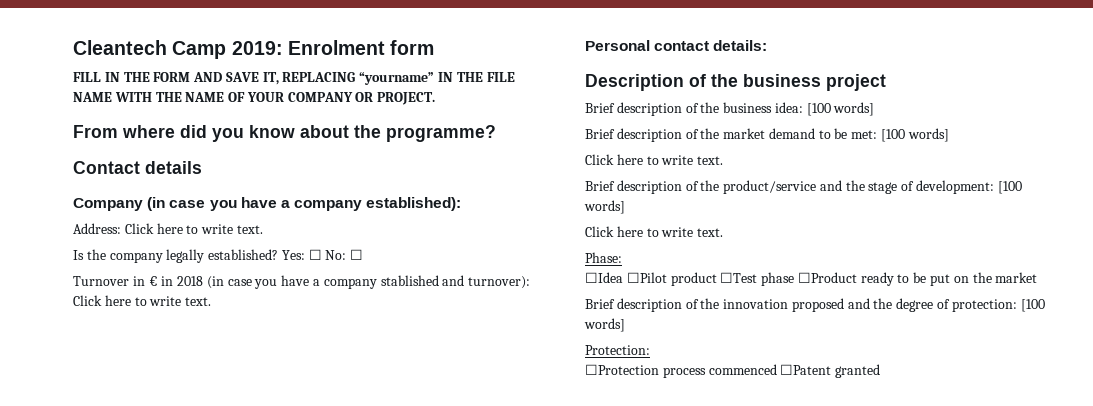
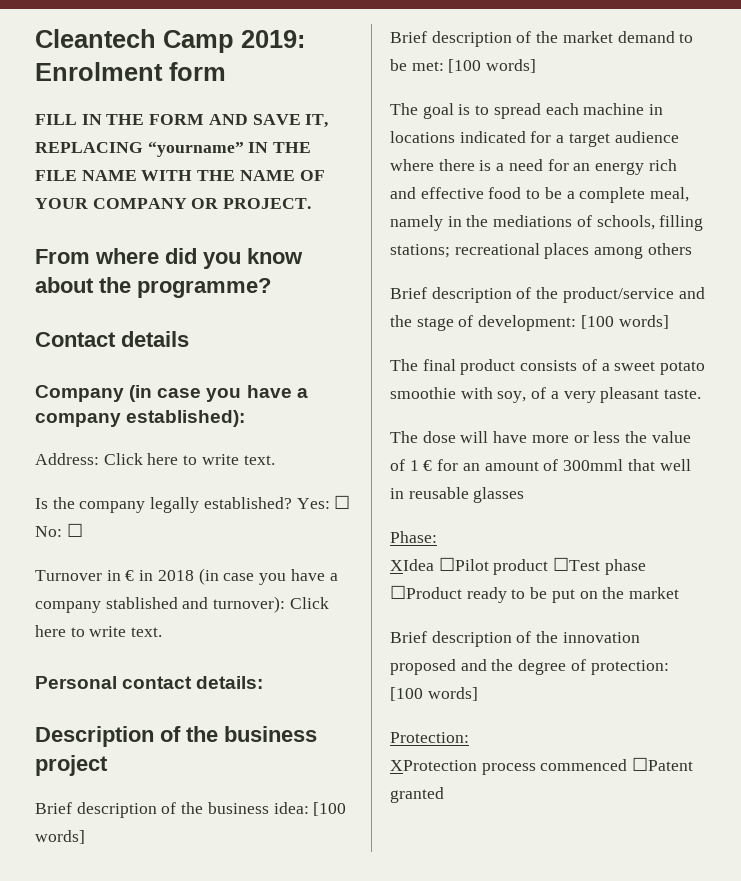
  Brief description of the market demand to be met: [100 words]
- Click here to write text.
+ The goal is to spread each machine in locations indicated for a target audience where there is a need for an energy rich and effective food to be a complete meal, namely in the mediations of schools, filling stations; recreational places among others
  Brief description of the product/service and the stage of development: [100 words]
- Click here to write text.
+ The final product consists of a sweet potato smoothie with soy, of a very pleasant taste.
+ The dose will have more or less the value of 1 € for an amount of 300mml that well in reusable glasses
- ☐Idea ☐Pilot product ☐Test phase ☐Product ready to be put on the market
+ XIdea ☐Pilot product ☐Test phase ☐Product ready to be put on the market
- ☐Protection process commenced ☐Patent granted
+ XProtection process commenced ☐Patent granted

